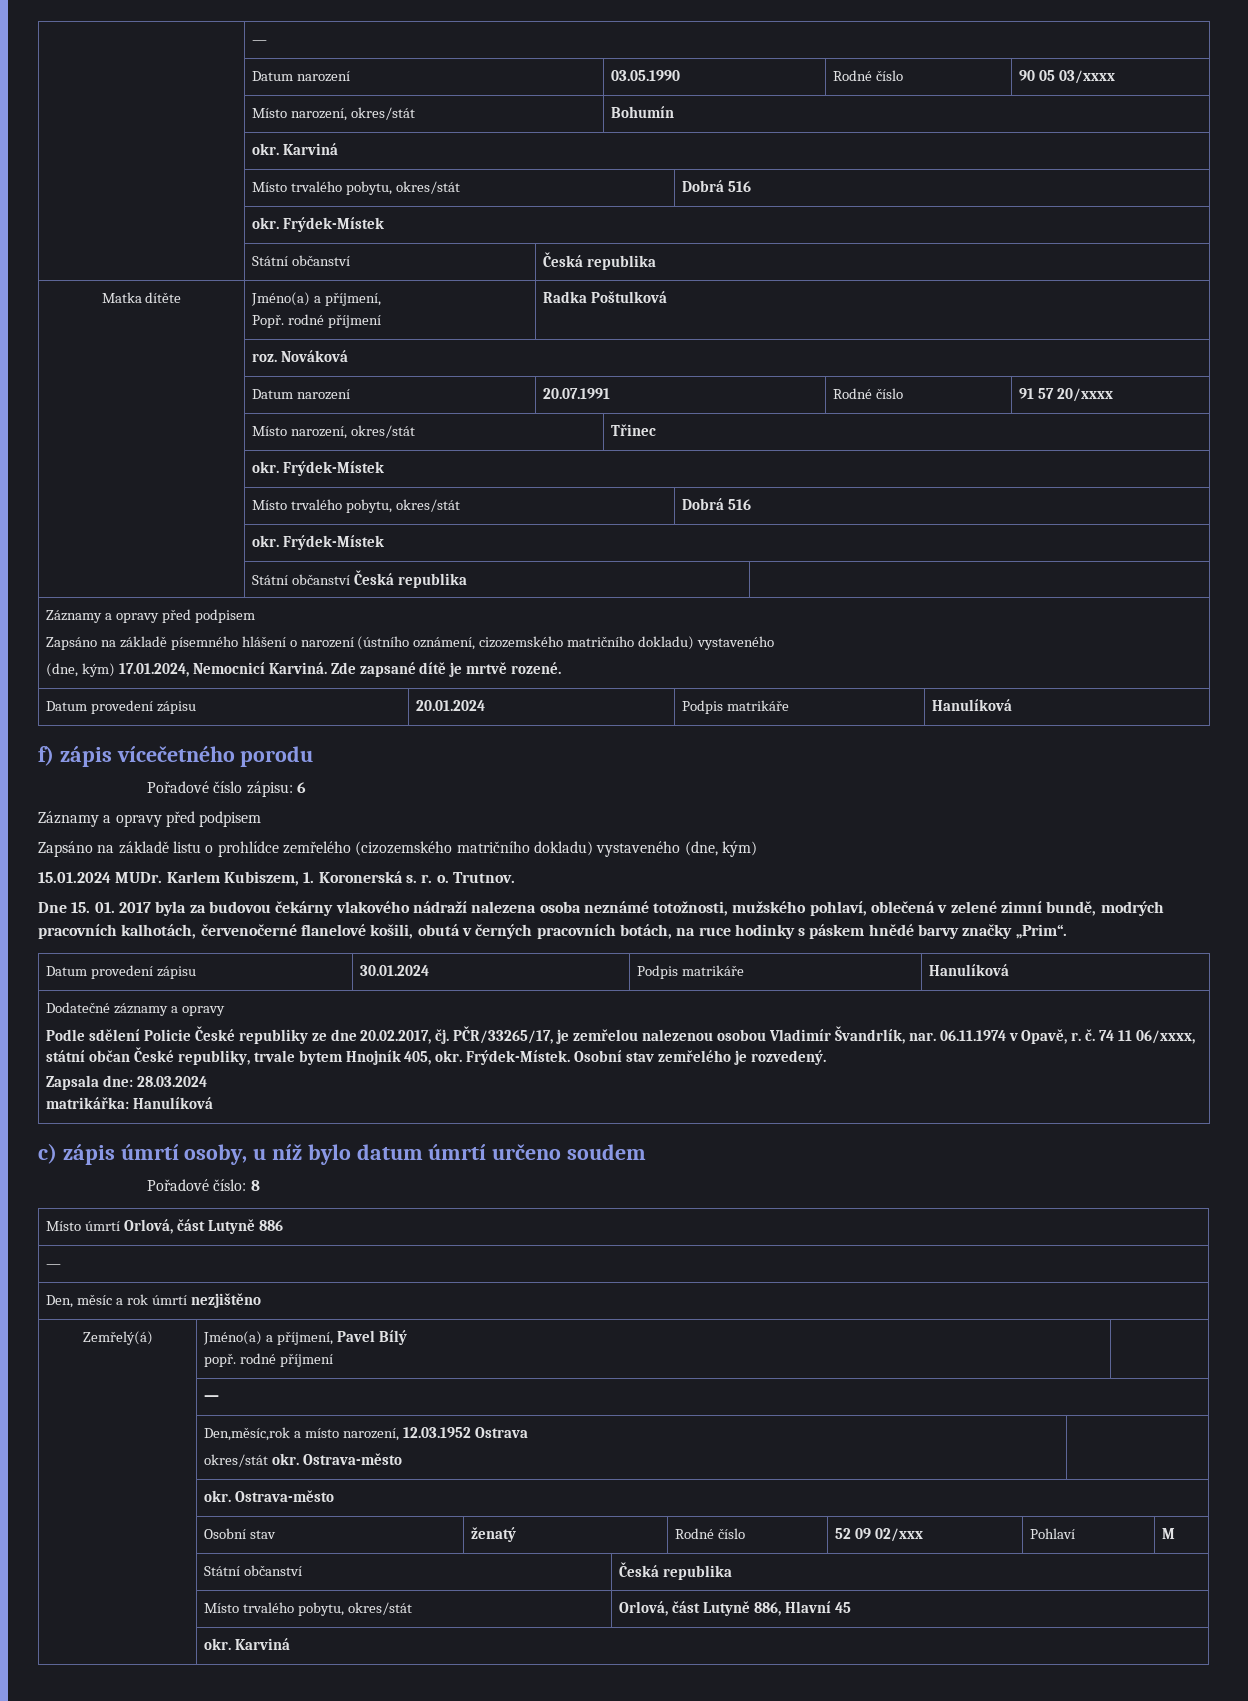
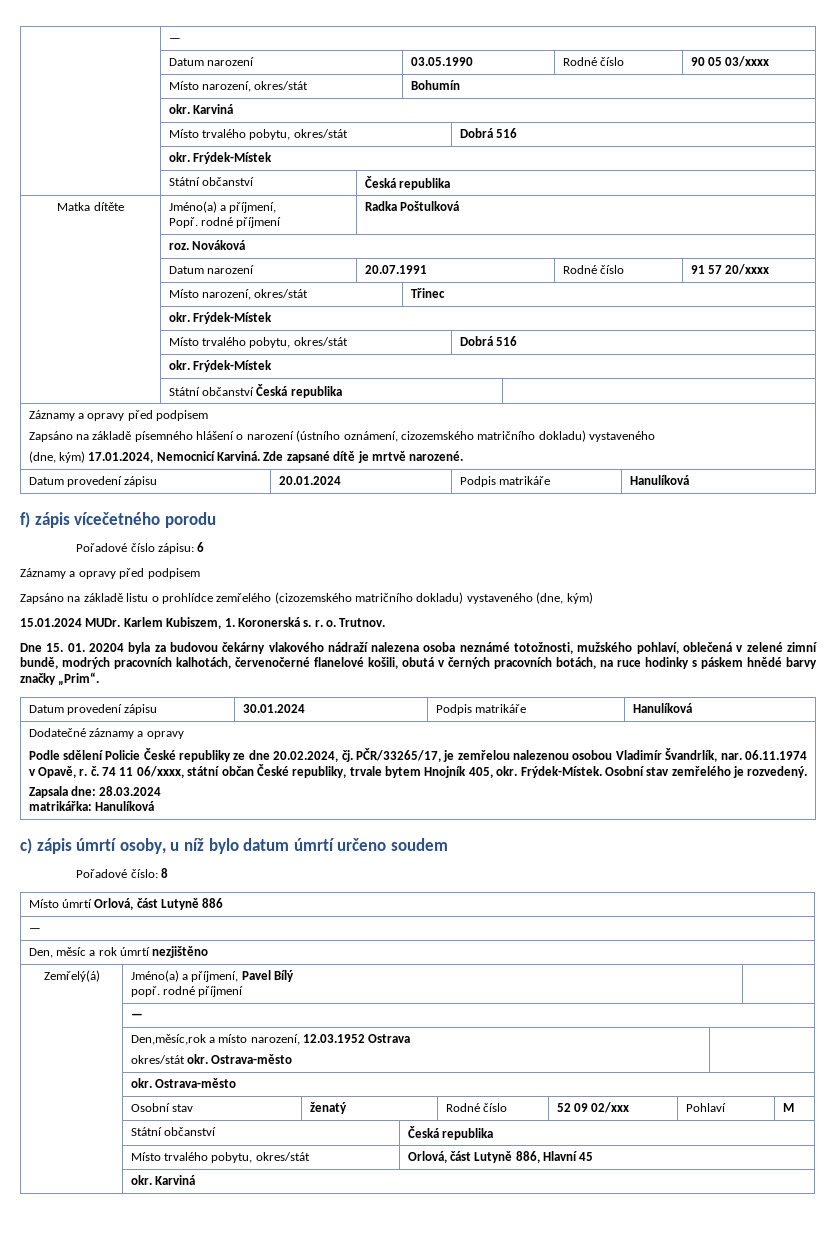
  | Státní občanství Česká republika |
  Záznamy a opravy před podpisem
  Zapsáno na základě písemného hlášení o narození (ústního oznámení, cizozemského matričního dokladu) vystaveného
- (dne, kým) 17.01.2024, Nemocnicí Karviná. Zde zapsané dítě je mrtvě rozené.
+ (dne, kým) 17.01.2024, Nemocnicí Karviná. Zde zapsané dítě je mrtvě narozené.
- Dne 15. 01. 2017 byla za budovou čekárny vlakového nádraží nalezena osoba neznámé totožnosti, mužského pohlaví, oblečená v zelené zimní bundě, modrých pracovních kalhotách, červenočerné flanelové košili, obutá v černých pracovních botách, na ruce hodinky s páskem hnědé barvy značky „Prim“.
+ Dne 15. 01. 20204 byla za budovou čekárny vlakového nádraží nalezena osoba neznámé totožnosti, mužského pohlaví, oblečená v zelené zimní bundě, modrých pracovních kalhotách, červenočerné flanelové košili, obutá v černých pracovních botách, na ruce hodinky s páskem hnědé barvy značky „Prim“.
- Podle sdělení Policie České republiky ze dne 20.02.2017, čj.
+ Podle sdělení Policie České republiky ze dne 20.02.2024, čj.

